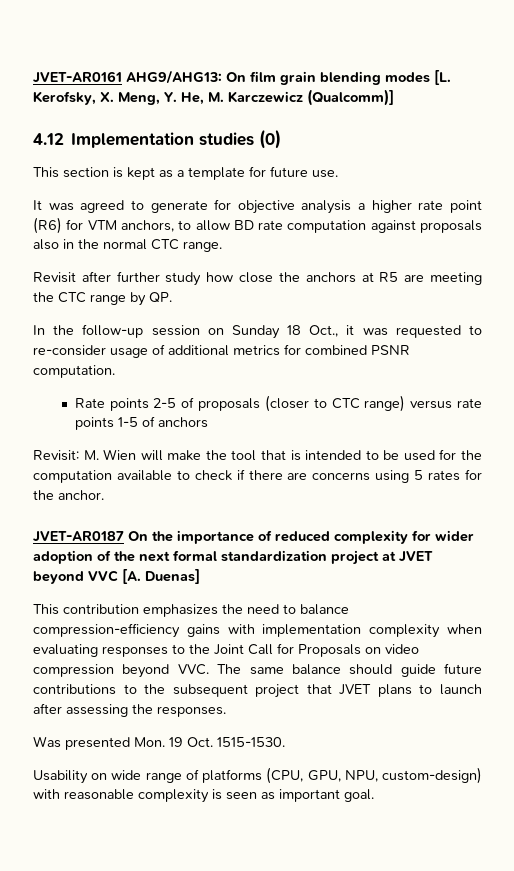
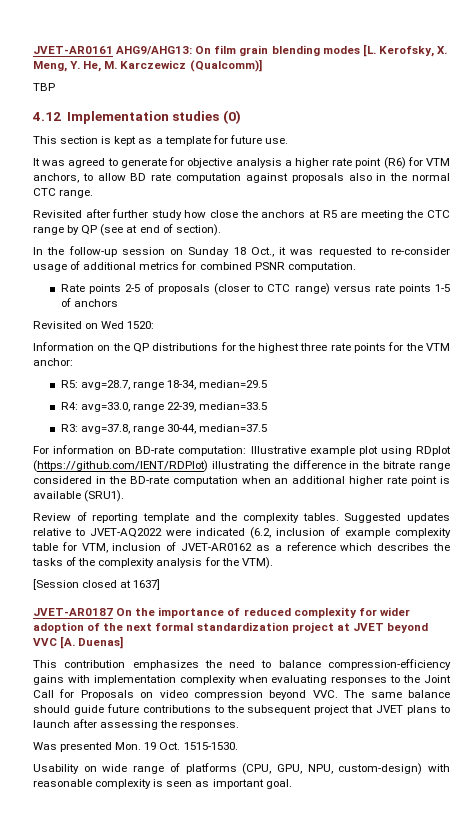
+ TBP
- Revisit after further study how close the anchors at R5 are meeting the CTC range by QP.
+ Revisited after further study how close the anchors at R5 are meeting the CTC range by QP (see at end of section).
- Revisit: M. Wien will make the tool that is intended to be used for the computation available to check if there are concerns using 5 rates for the anchor.
+ Revisited on Wed 1520:
+ Information on the QP distributions for the highest three rate points for the VTM anchor:
+ R5: avg=28.7, range 18-34, median=29.5
+ R4: avg=33.0, range 22-39, median=33.5
+ R3: avg=37.8, range 30-44, median=37.5
+ For information on BD-rate computation: Illustrative example plot using RDplot (https://github.com/IENT/RDPlot) illustrating the difference in the bitrate range considered in the BD-rate computation when an additional higher rate point is available (SRU1).
+ Review of reporting template and the complexity tables. Suggested updates relative to JVET-AQ2022 were indicated (6.2, inclusion of example complexity table for VTM, inclusion of JVET-AR0162 as a reference which describes the tasks of the complexity analysis for the VTM).
+ [Session closed at 1637]

